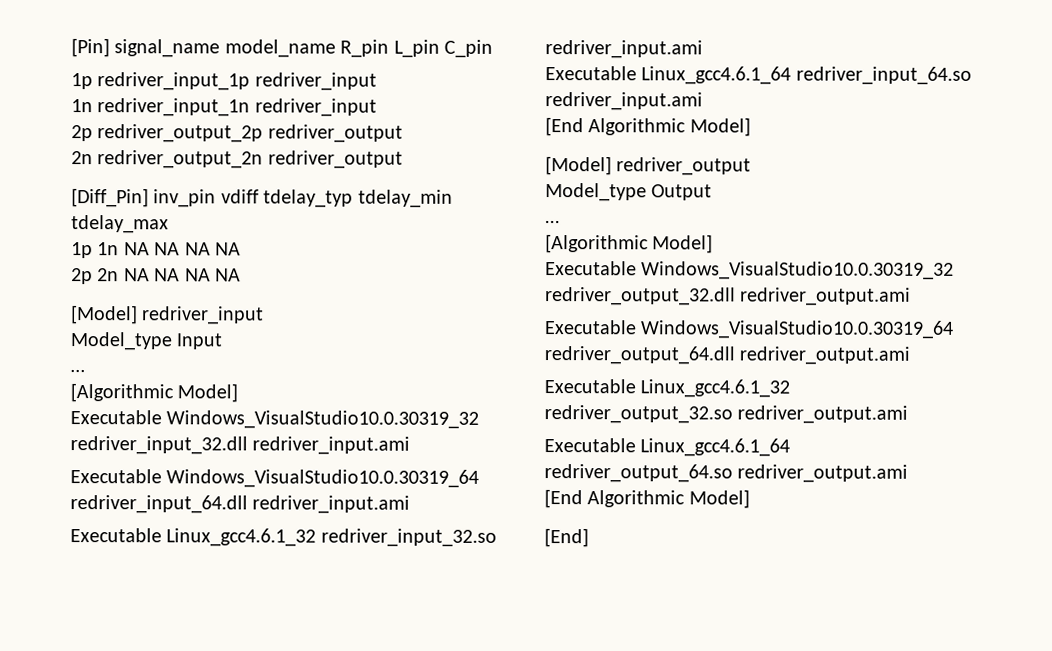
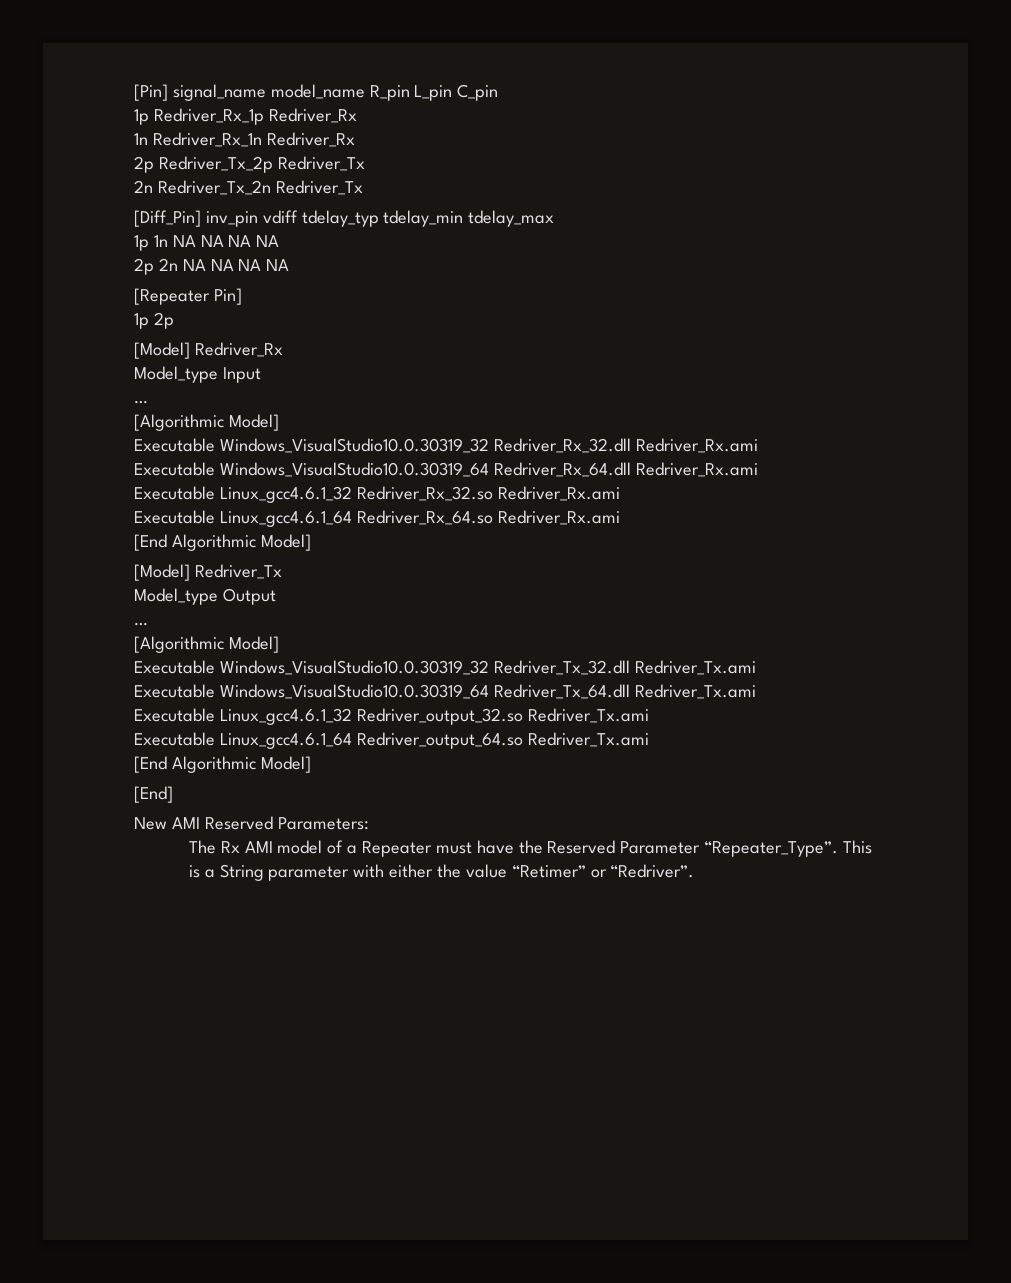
- 1p redriver_input_1p redriver_input
- 1n redriver_input_1n redriver_input
- 2p redriver_output_2p redriver_output
- 2n redriver_output_2n redriver_output
+ 1p Redriver_Rx_1p Redriver_Rx
+ 1n Redriver_Rx_1n Redriver_Rx
+ 2p Redriver_Tx_2p Redriver_Tx
+ 2n Redriver_Tx_2n Redriver_Tx
- [Model] redriver_input
+ [Repeater Pin]
+ 1p 2p
+ [Model] Redriver_Rx
- Executable Windows_VisualStudio10.0.30319_32 redriver_input_32.dll redriver_input.ami
- Executable Windows_VisualStudio10.0.30319_64 redriver_input_64.dll redriver_input.ami
- Executable Linux_gcc4.6.1_32 redriver_input_32.so redriver_input.ami
- Executable Linux_gcc4.6.1_64 redriver_input_64.so redriver_input.ami
+ Executable Windows_VisualStudio10.0.30319_32 Redriver_Rx_32.dll Redriver_Rx.ami
+ Executable Windows_VisualStudio10.0.30319_64 Redriver_Rx_64.dll Redriver_Rx.ami
+ Executable Linux_gcc4.6.1_32 Redriver_Rx_32.so Redriver_Rx.ami
+ Executable Linux_gcc4.6.1_64 Redriver_Rx_64.so Redriver_Rx.ami
- [Model] redriver_output
+ [Model] Redriver_Tx
- Executable Windows_VisualStudio10.0.30319_32 redriver_output_32.dll redriver_output.ami
- Executable Windows_VisualStudio10.0.30319_64 redriver_output_64.dll redriver_output.ami
- Executable Linux_gcc4.6.1_32 redriver_output_32.so redriver_output.ami
- Executable Linux_gcc4.6.1_64 redriver_output_64.so redriver_output.ami
+ Executable Windows_VisualStudio10.0.30319_32 Redriver_Tx_32.dll Redriver_Tx.ami
+ Executable Windows_VisualStudio10.0.30319_64 Redriver_Tx_64.dll Redriver_Tx.ami
+ Executable Linux_gcc4.6.1_32 Redriver_output_32.so Redriver_Tx.ami
+ Executable Linux_gcc4.6.1_64 Redriver_output_64.so Redriver_Tx.ami
+ New AMI Reserved Parameters:
+ The Rx AMI model of a Repeater must have the Reserved Parameter “Repeater_Type”. This is a String parameter with either the value “Retimer” or “Redriver”.

